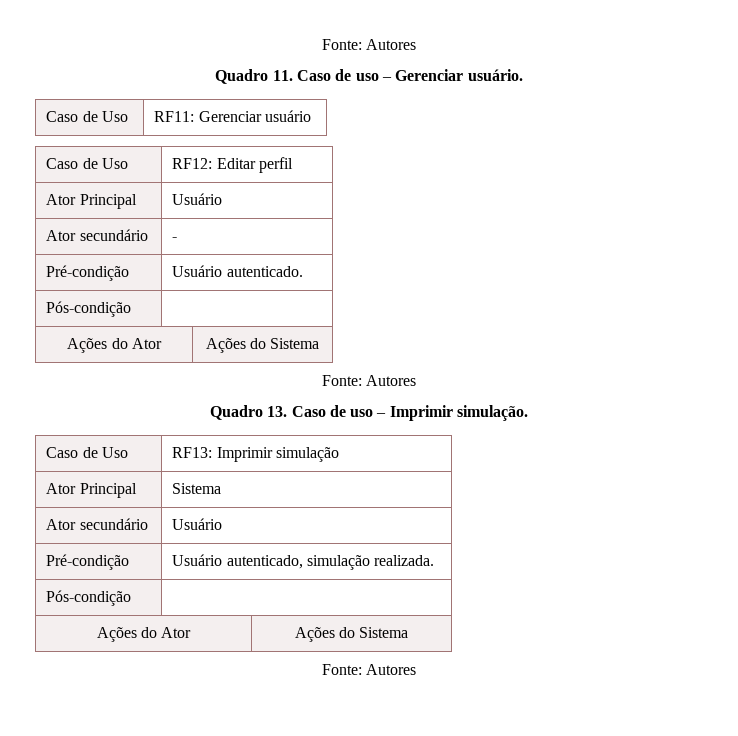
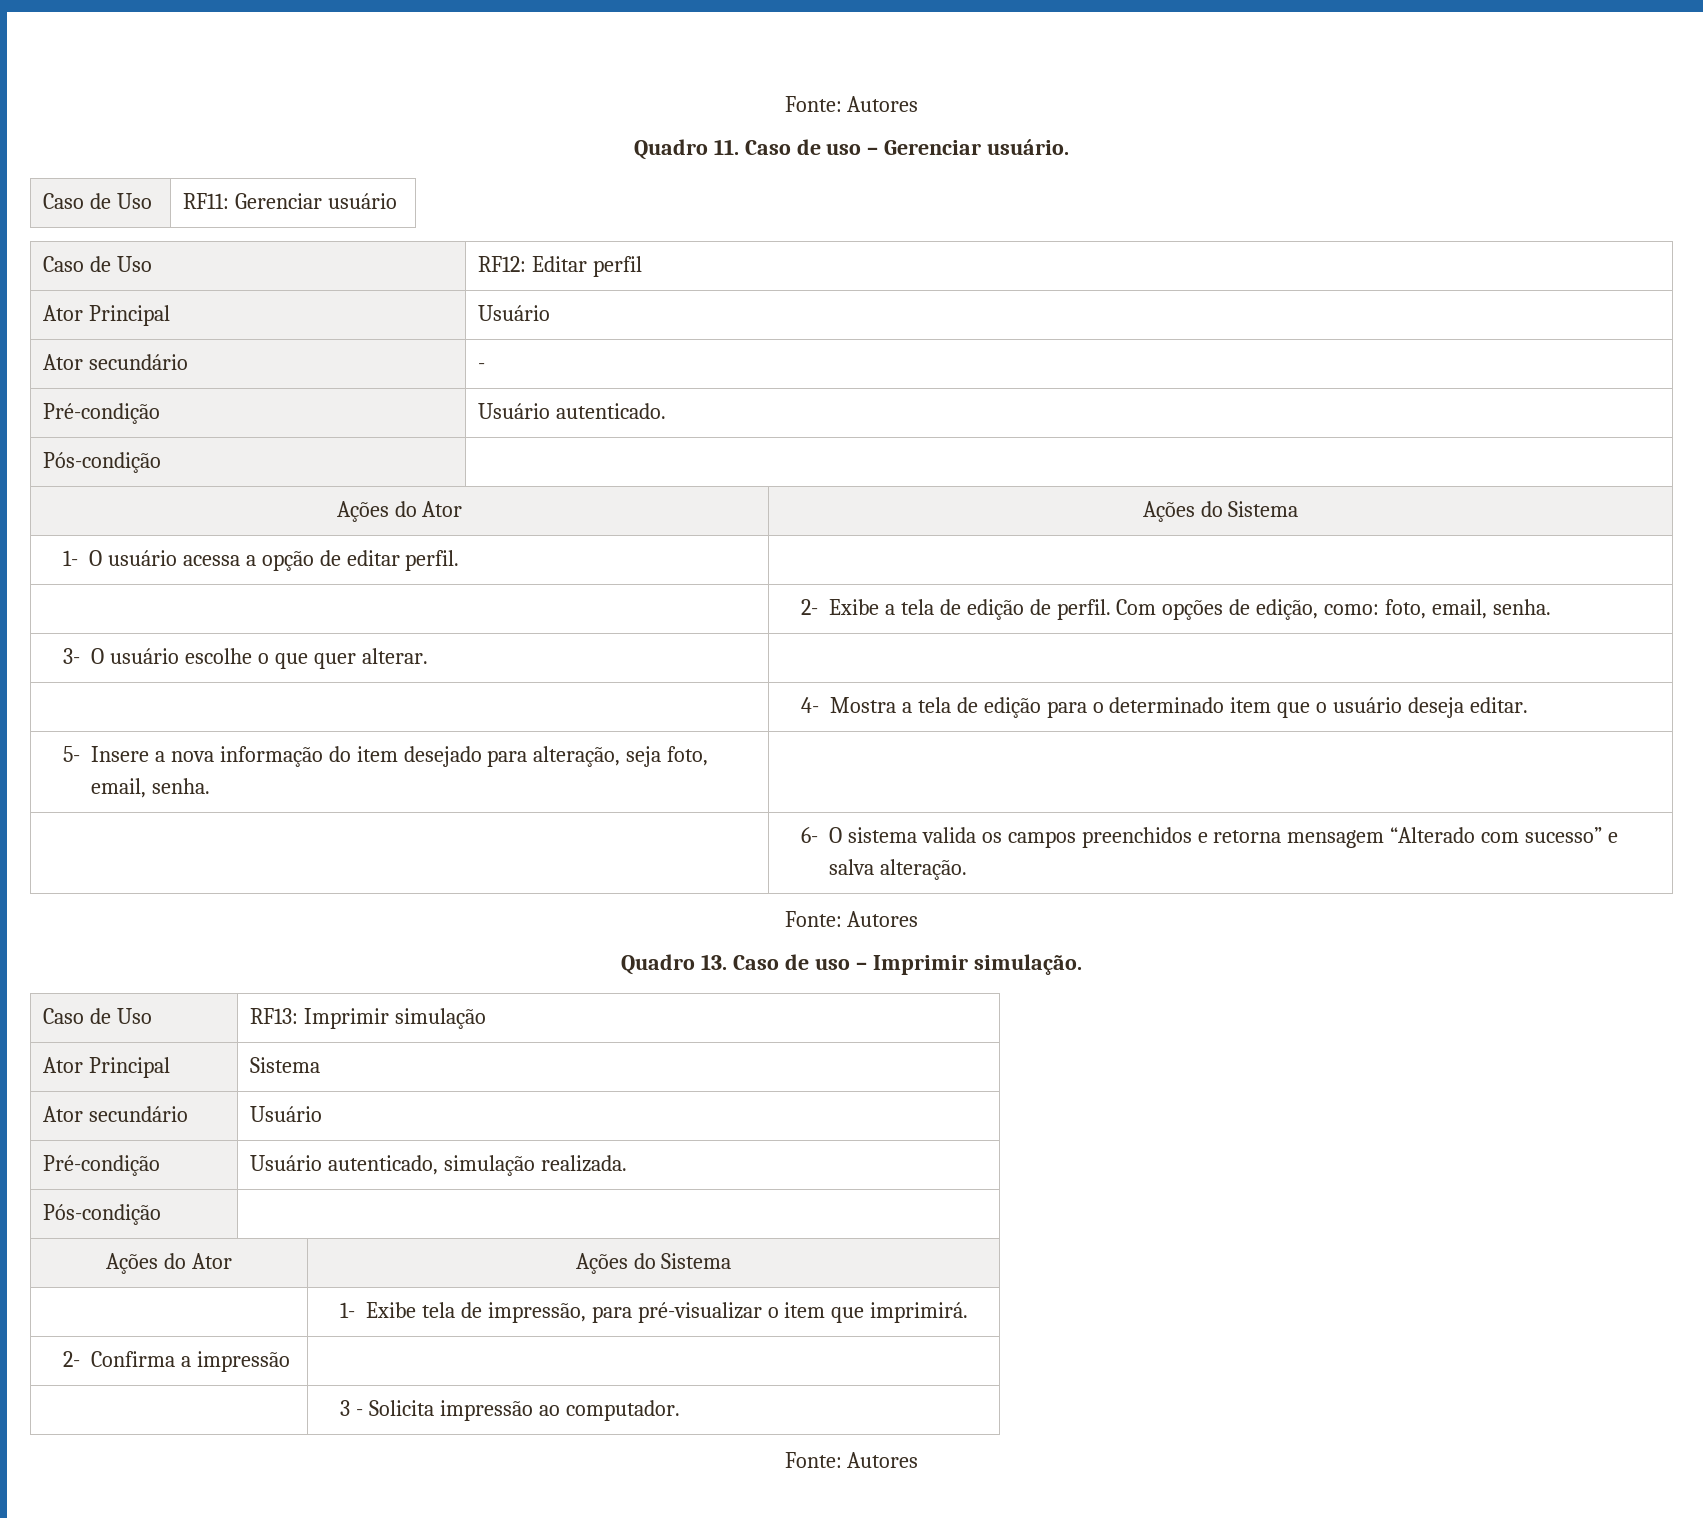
+ 1- O usuário acessa a opção de editar perfil. |
+ | 2- Exibe a tela de edição de perfil. Com opções de edição, como: foto, email, senha.
+ 3- O usuário escolhe o que quer alterar. |
+ | 4- Mostra a tela de edição para o determinado item que o usuário deseja editar.
+ 5- Insere a nova informação do item desejado para alteração, seja foto, email, senha. |
+ | 6- O sistema valida os campos preenchidos e retorna mensagem “Alterado com sucesso” e salva alteração.
+ | 1- Exibe tela de impressão, para pré-visualizar o item que imprimirá.
+ 2- Confirma a impressão |
+ | 3 - Solicita impressão ao computador.

